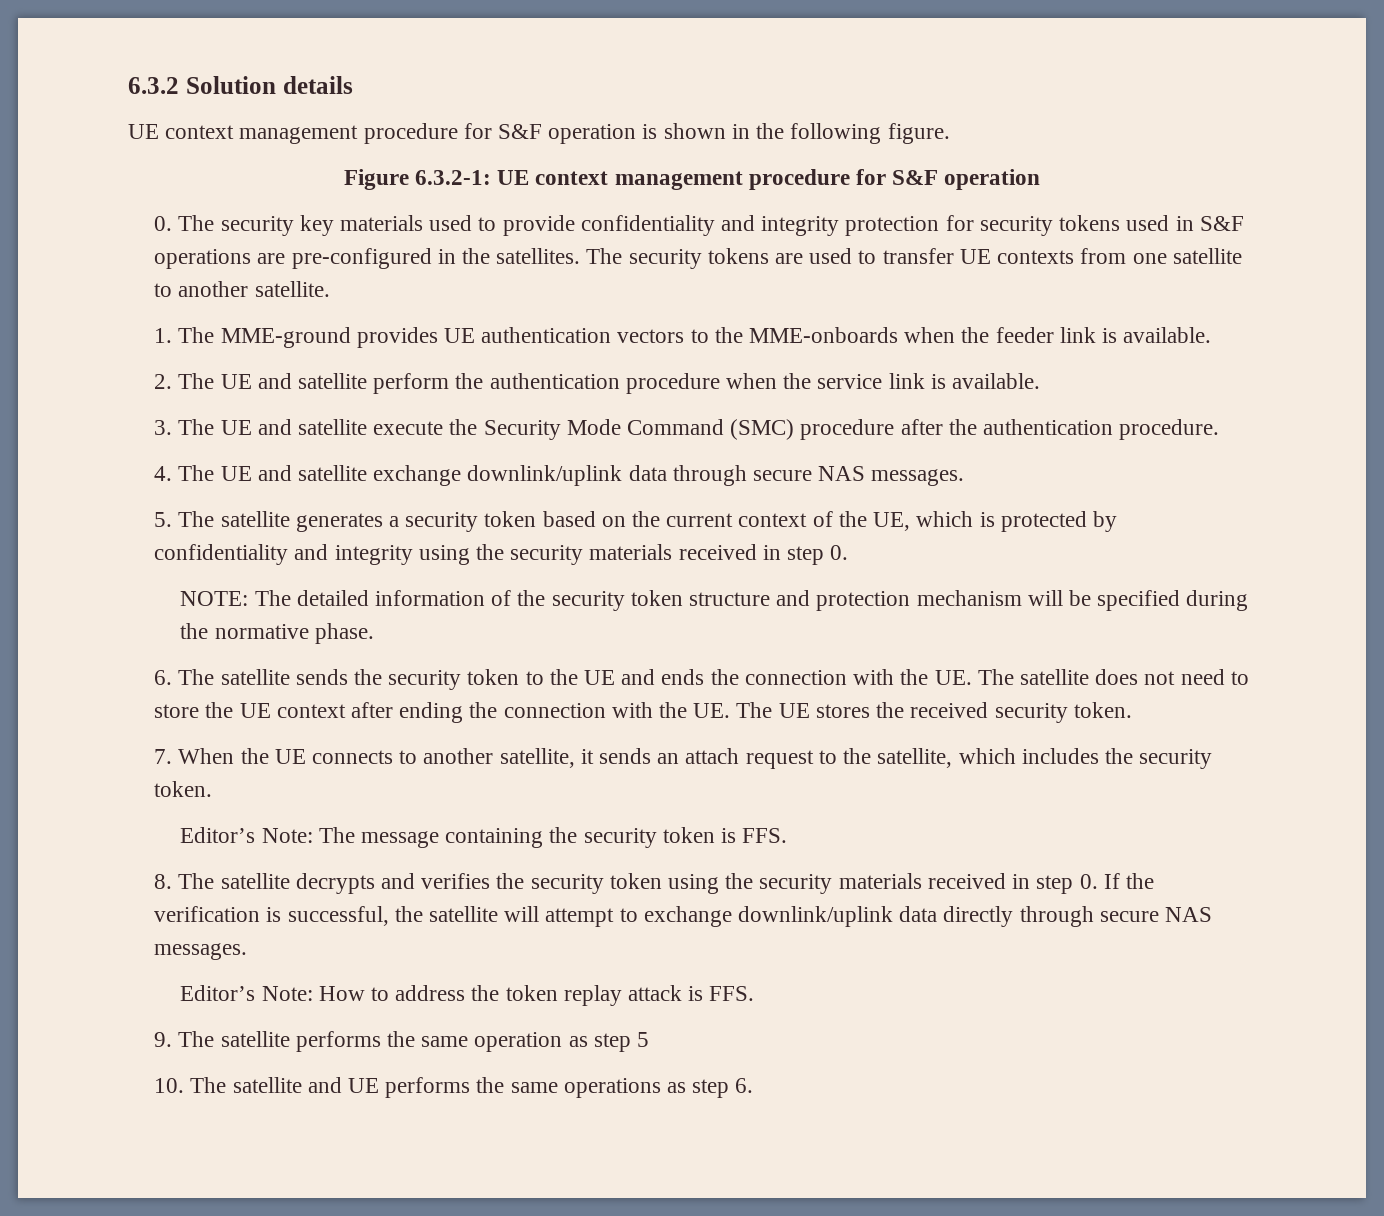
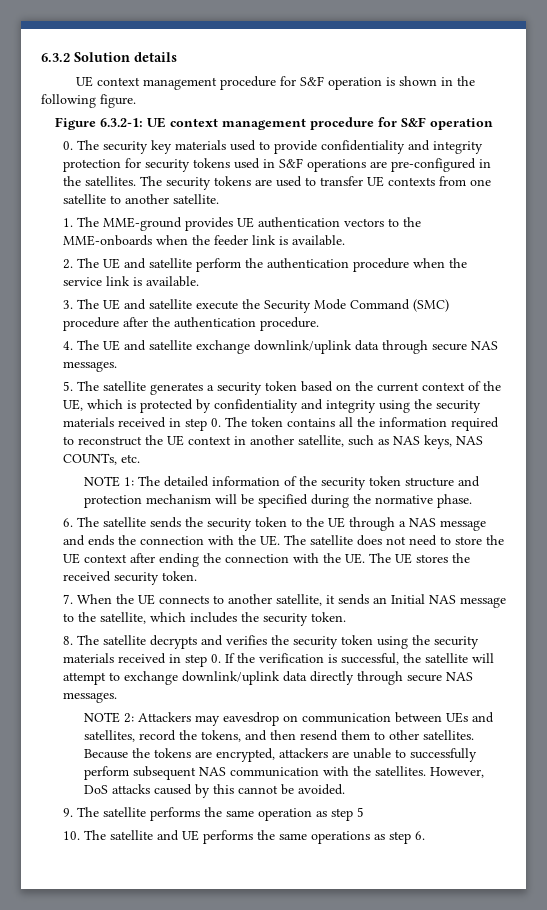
- 5. The satellite generates a security token based on the current context of the UE, which is protected by confidentiality and integrity using the security materials received in step 0.
- NOTE: The detailed information of the security token structure and protection mechanism will be specified during the normative phase.
+ 5. The satellite generates a security token based on the current context of the UE, which is protected by confidentiality and integrity using the security materials received in step 0. The token contains all the information required to reconstruct the UE context in another satellite, such as NAS keys, NAS COUNTs, etc.
+ NOTE 1: The detailed information of the security token structure and protection mechanism will be specified during the normative phase.
- 6. The satellite sends the security token to the UE and ends the connection with the UE. The satellite does not need to store the UE context after ending the connection with the UE. The UE stores the received security token.
+ 6. The satellite sends the security token to the UE through a NAS message and ends the connection with the UE. The satellite does not need to store the UE context after ending the connection with the UE. The UE stores the received security token.
- 7. When the UE connects to another satellite, it sends an attach request to the satellite, which includes the security token.
+ 7. When the UE connects to another satellite, it sends an Initial NAS message to the satellite, which includes the security token.
- Editor’s Note: The message containing the security token is FFS.
- Editor’s Note: How to address the token replay attack is FFS.
+ NOTE 2: Attackers may eavesdrop on communication between UEs and satellites, record the tokens, and then resend them to other satellites. Because the tokens are encrypted, attackers are unable to successfully perform subsequent NAS communication with the satellites. However, DoS attacks caused by this cannot be avoided.

